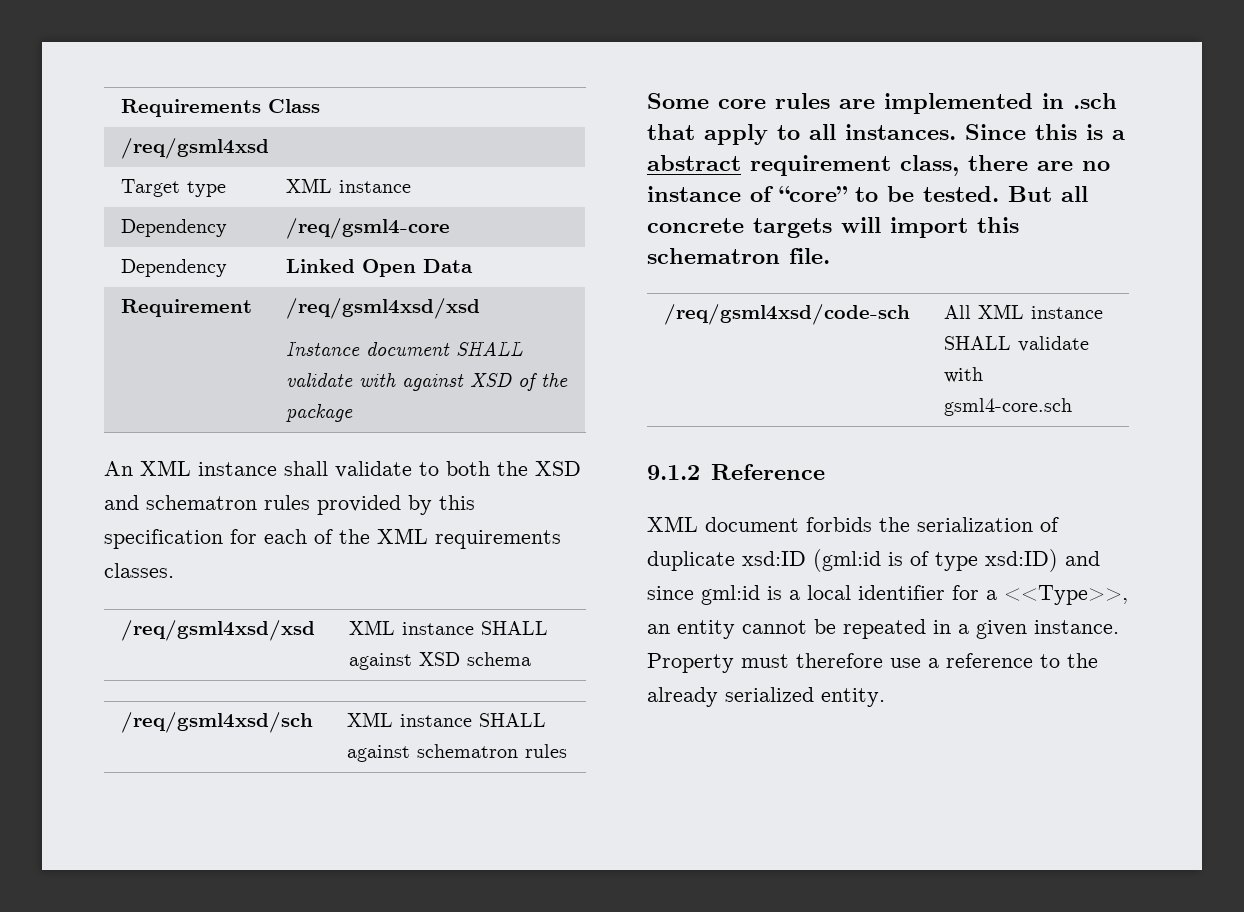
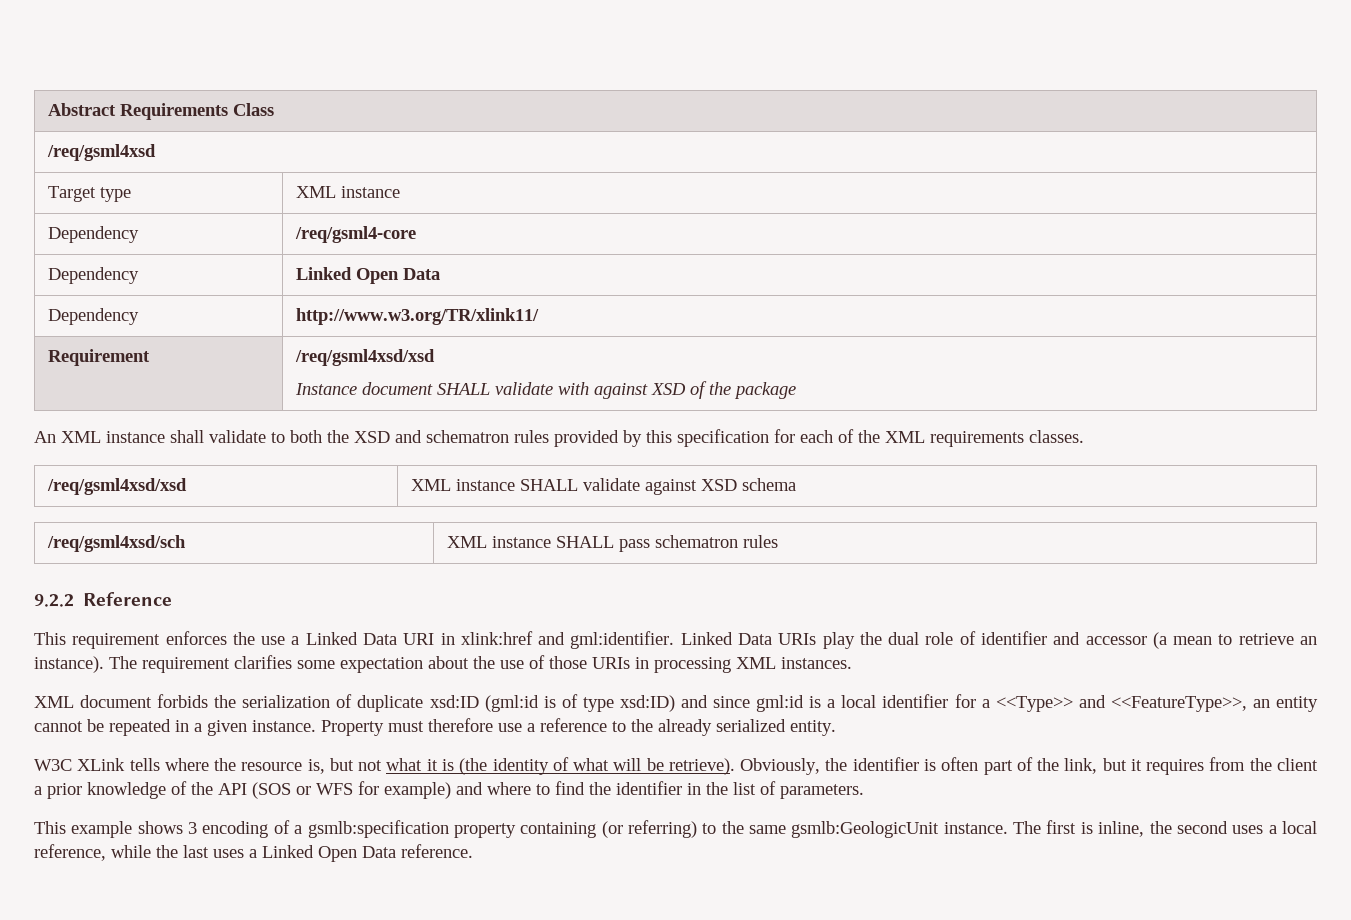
- Requirements Class
+ Abstract Requirements Class
+ Dependency | http://www.w3.org/TR/xlink11/
- /req/gsml4xsd/xsd | XML instance SHALL against XSD schema
+ /req/gsml4xsd/xsd | XML instance SHALL validate against XSD schema
- /req/gsml4xsd/sch | XML instance SHALL against schematron rules
+ /req/gsml4xsd/sch | XML instance SHALL pass schematron rules
- Some core rules are implemented in .sch that apply to all instances. Since this is a abstract requirement class, there are no instance of “core” to be tested. But all concrete targets will import this schematron file.
- /req/gsml4xsd/code-sch | All XML instance SHALL validate with gsml4-core.sch
- 9.1.2 Reference
+ 9.2.2 Reference
+ This requirement enforces the use a Linked Data URI in xlink:href and gml:identifier. Linked Data URIs play the dual role of identifier and accessor (a mean to retrieve an instance). The requirement clarifies some expectation about the use of those URIs in processing XML instances.
- XML document forbids the serialization of duplicate xsd:ID (gml:id is of type xsd:ID) and since gml:id is a local identifier for a <<Type>>, an entity cannot be repeated in a given instance.
+ XML document forbids the serialization of duplicate xsd:ID (gml:id is of type xsd:ID) and since gml:id is a local identifier for a <<Type>> and <<FeatureType>>, an entity cannot be repeated in a given instance.
+ W3C XLink tells where the resource is, but not what it is (the identity of what will be retrieve). Obviously, the identifier is often part of the link, but it requires from the client a prior knowledge of the API (SOS or WFS for example) and where to find the identifier in the list of parameters.
+ This example shows 3 encoding of a gsmlb:specification property containing (or referring) to the same gsmlb:GeologicUnit instance. The first is inline, the second uses a local reference, while the last uses a Linked Open Data reference.

